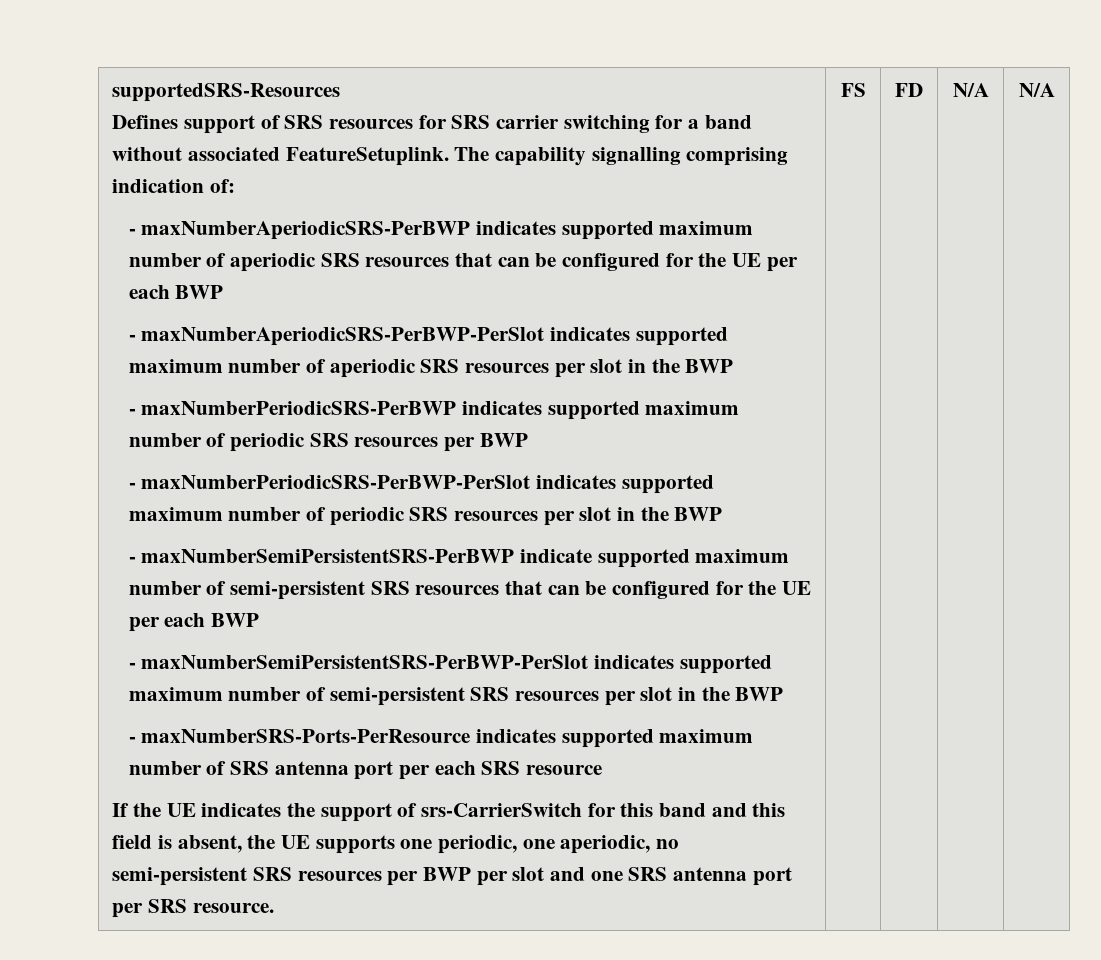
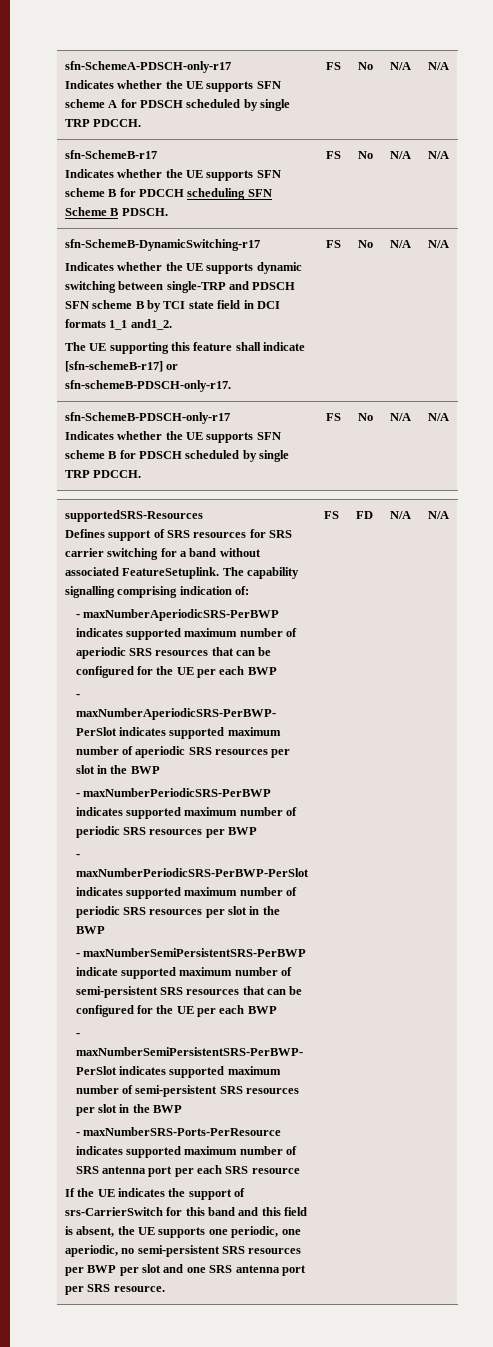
+ sfn-SchemeA-PDSCH-only-r17
+ Indicates whether the UE supports SFN scheme A for PDSCH scheduled by single TRP PDCCH. | FS | No | N/A | N/A
+ sfn-SchemeB-r17
+ Indicates whether the UE supports SFN scheme B for PDCCH scheduling SFN Scheme B PDSCH. | FS | No | N/A | N/A
+ sfn-SchemeB-DynamicSwitching-r17
+ Indicates whether the UE supports dynamic switching between single-TRP and PDSCH SFN scheme B by TCI state field in DCI formats 1_1 and1_2.
+ The UE supporting this feature shall indicate [sfn-schemeB-r17] or sfn-schemeB-PDSCH-only-r17. | FS | No | N/A | N/A
+ sfn-SchemeB-PDSCH-only-r17
+ Indicates whether the UE supports SFN scheme B for PDSCH scheduled by single TRP PDCCH. | FS | No | N/A | N/A

